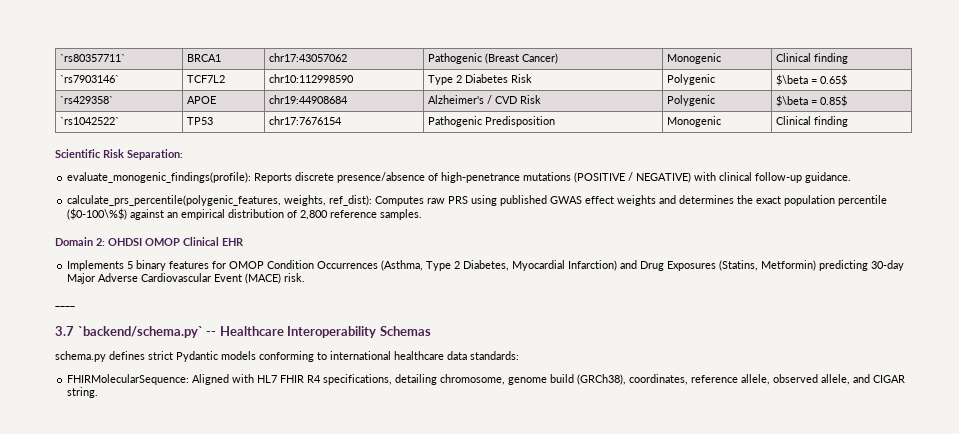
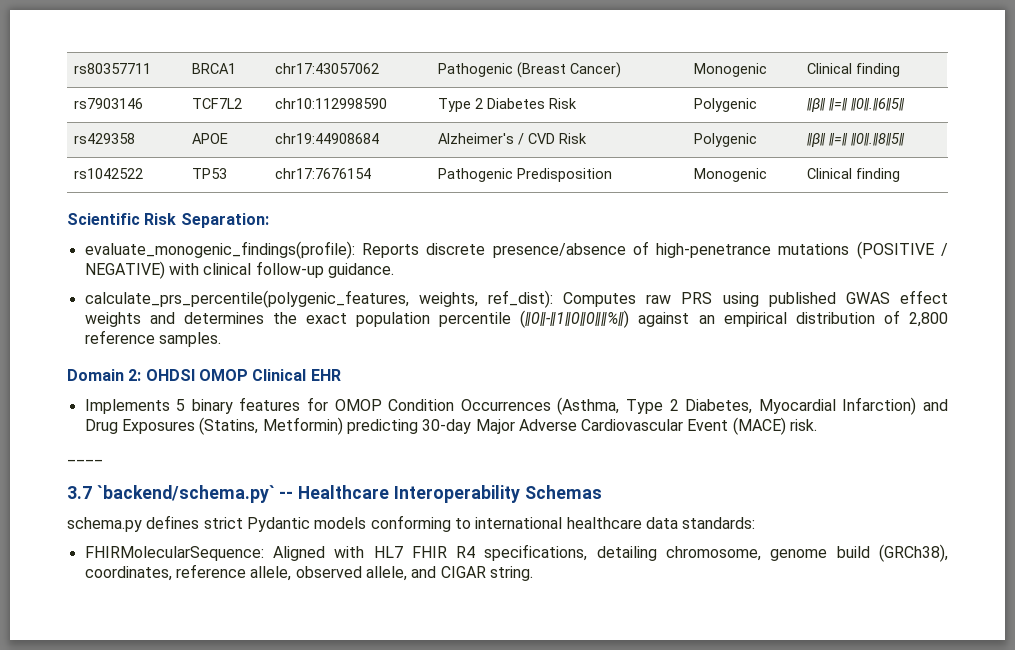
- `rs80357711` | BRCA1 | chr17:43057062 | Pathogenic (Breast Cancer) | Monogenic | Clinical finding
+ rs80357711 | BRCA1 | chr17:43057062 | Pathogenic (Breast Cancer) | Monogenic | Clinical finding
- `rs7903146` | TCF7L2 | chr10:112998590 | Type 2 Diabetes Risk | Polygenic | $\beta = 0.65$
- `rs429358` | APOE | chr19:44908684 | Alzheimer's / CVD Risk | Polygenic | $\beta = 0.85$
- `rs1042522` | TP53 | chr17:7676154 | Pathogenic Predisposition | Monogenic | Clinical finding
+ rs7903146 | TCF7L2 | chr10:112998590 | Type 2 Diabetes Risk | Polygenic | ‖β‖ ‖=‖ ‖0‖.‖6‖5‖
+ rs429358 | APOE | chr19:44908684 | Alzheimer's / CVD Risk | Polygenic | ‖β‖ ‖=‖ ‖0‖.‖8‖5‖
+ rs1042522 | TP53 | chr17:7676154 | Pathogenic Predisposition | Monogenic | Clinical finding
- calculate_prs_percentile(polygenic_features, weights, ref_dist): Computes raw PRS using published GWAS effect weights and determines the exact population percentile ($0-100\%$) against an empirical distribution of 2,800 reference samples.
+ calculate_prs_percentile(polygenic_features, weights, ref_dist): Computes raw PRS using published GWAS effect weights and determines the exact population percentile (‖0‖-‖1‖0‖0‖‖%‖) against an empirical distribution of 2,800 reference samples.

